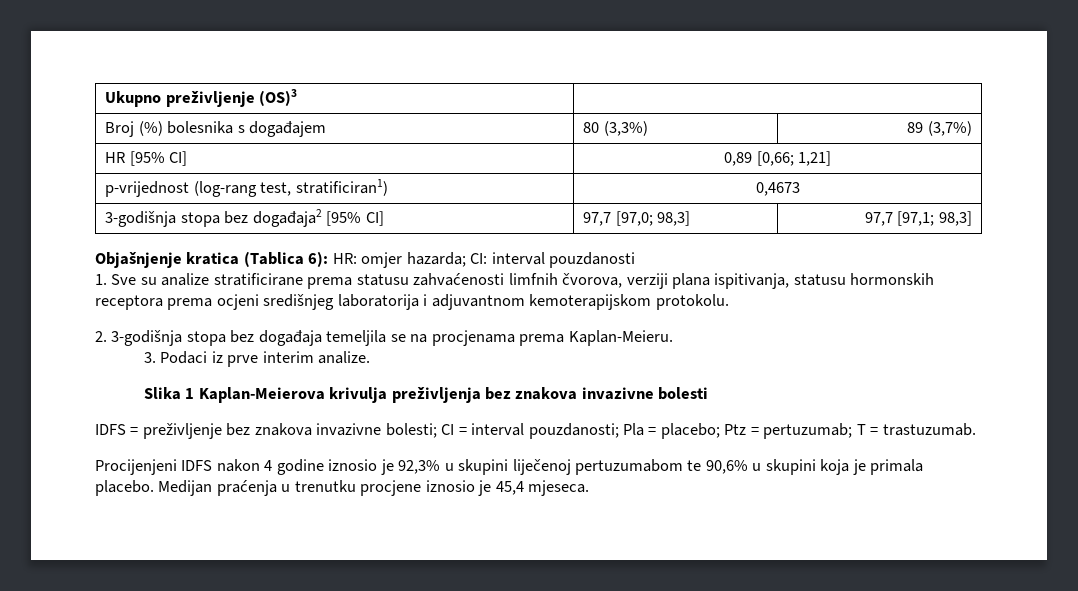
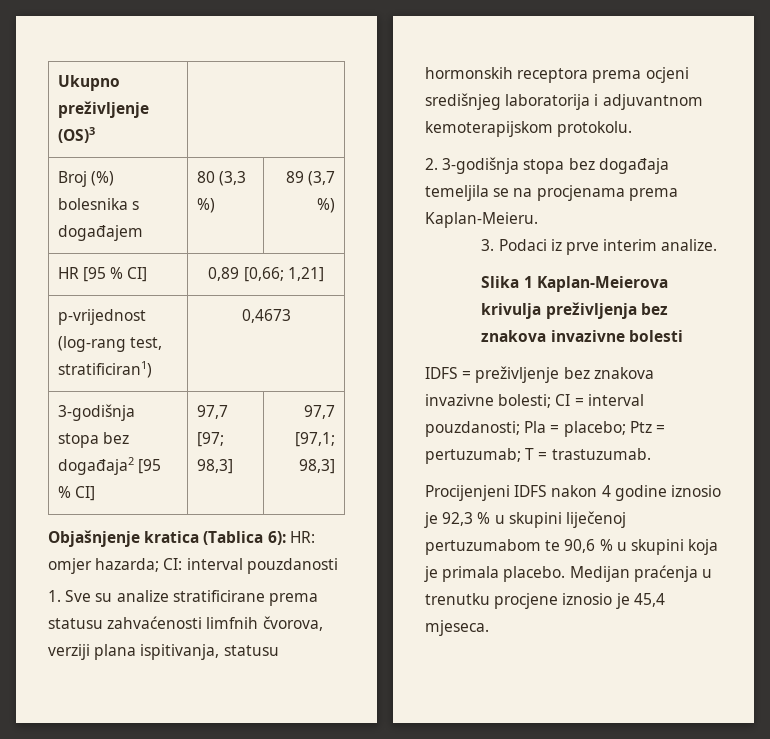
- Broj (%) bolesnika s događajem | 80 (3,3%) | 89 (3,7%)
+ Broj (%) bolesnika s događajem | 80 (3,3 %) | 89 (3,7 %)
- HR [95% CI] | 0,89 [0,66; 1,21]
+ HR [95 % CI] | 0,89 [0,66; 1,21]
- 3-godišnja stopa bez događaja2 [95% CI] | 97,7 [97,0; 98,3] | 97,7 [97,1; 98,3]
+ 3-godišnja stopa bez događaja2 [95 % CI] | 97,7 [97; 98,3] | 97,7 [97,1; 98,3]
- Procijenjeni IDFS nakon 4 godine iznosio je 92,3% u skupini liječenoj pertuzumabom te 90,6% u skupini koja je primala placebo.
+ Procijenjeni IDFS nakon 4 godine iznosio je 92,3 % u skupini liječenoj pertuzumabom te 90,6 % u skupini koja je primala placebo.

